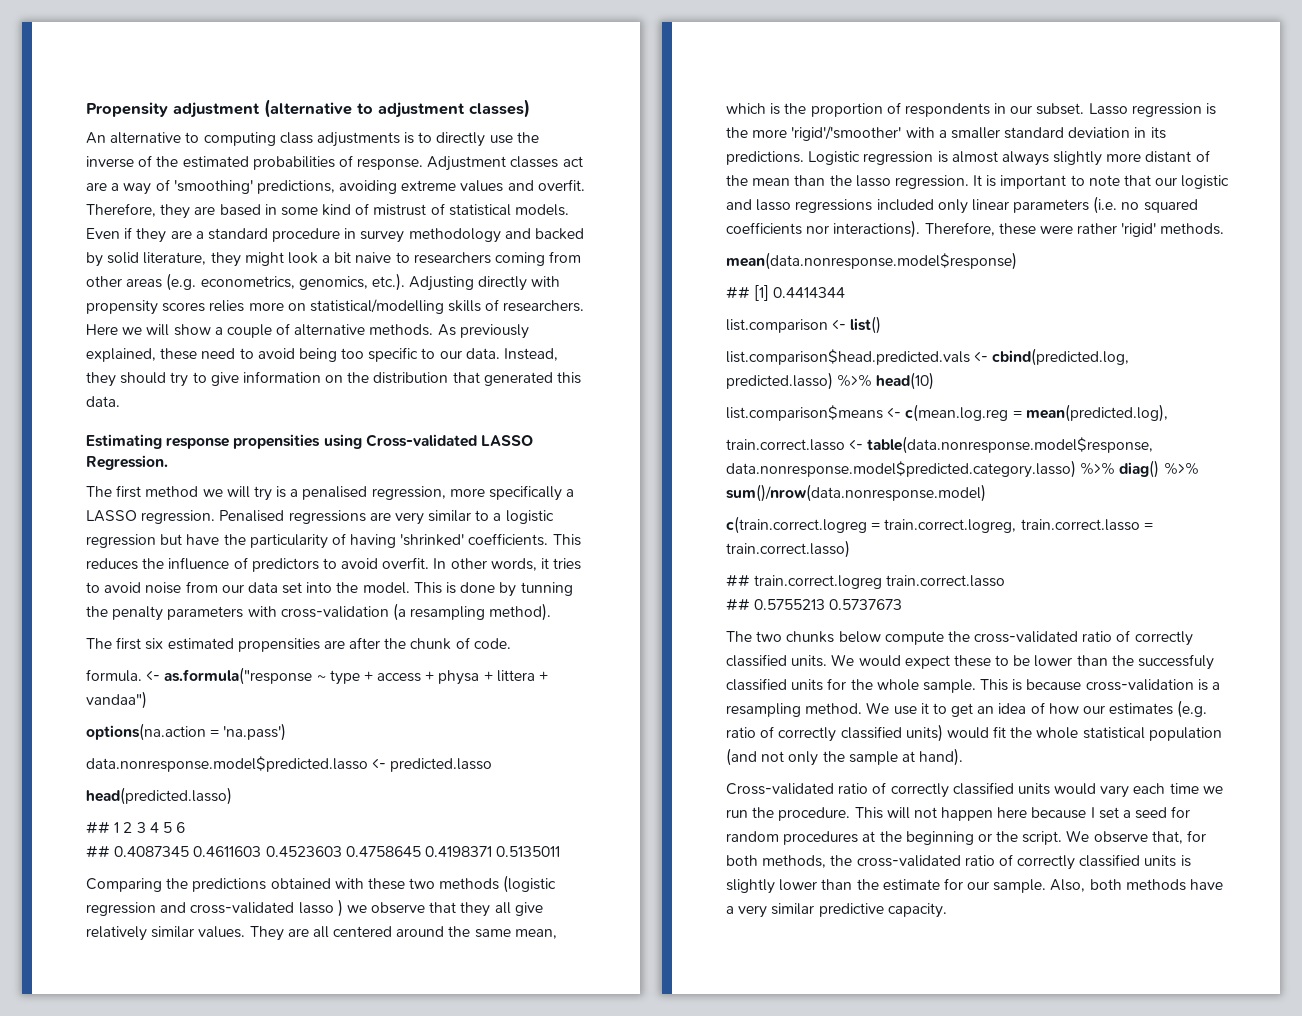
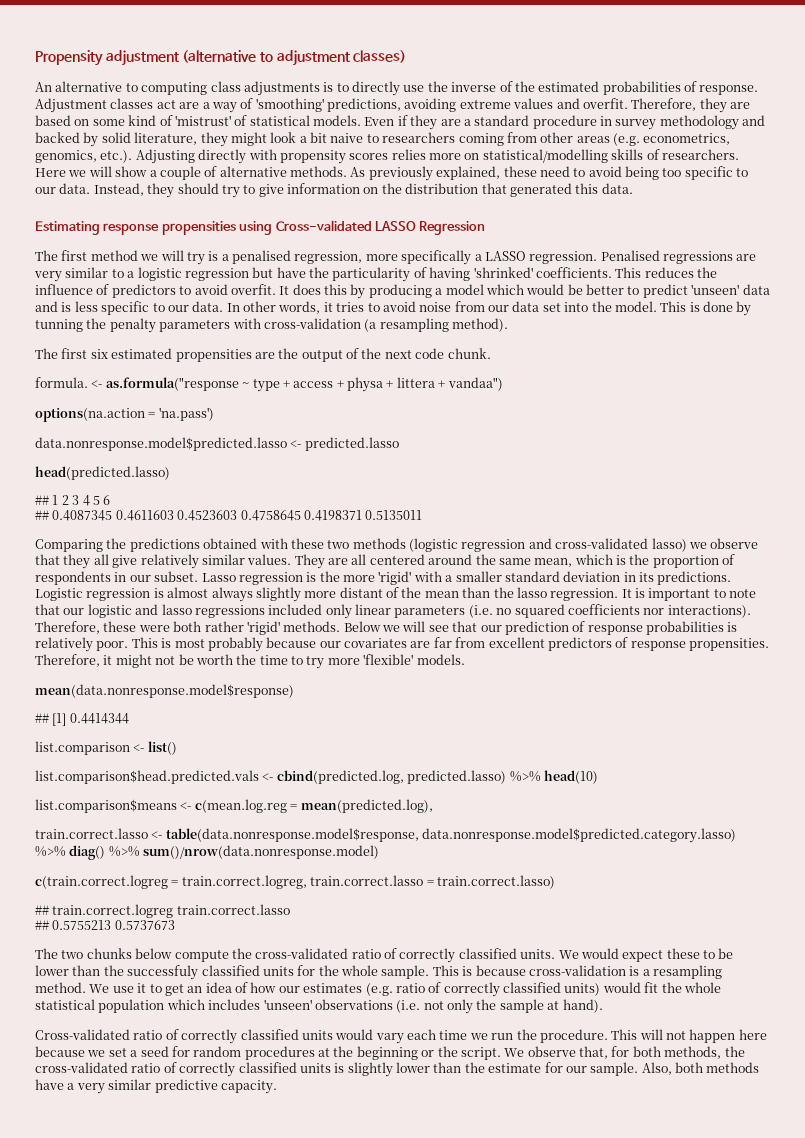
- Therefore, they are based in some kind of mistrust of statistical models.
+ Therefore, they are based on some kind of 'mistrust' of statistical models.
- Estimating response propensities using Cross-validated LASSO Regression.
+ Estimating response propensities using Cross-validated LASSO Regression
+ It does this by producing a model which would be better to predict 'unseen' data and is less specific to our data.
- The first six estimated propensities are after the chunk of code.
+ The first six estimated propensities are the output of the next code chunk.
- Comparing the predictions obtained with these two methods (logistic regression and cross-validated lasso ) we observe that they all give relatively similar values.
+ Comparing the predictions obtained with these two methods (logistic regression and cross-validated lasso) we observe that they all give relatively similar values.
- Lasso regression is the more 'rigid'/'smoother' with a smaller standard deviation in its predictions.
+ Lasso regression is the more 'rigid' with a smaller standard deviation in its predictions.
- Therefore, these were rather 'rigid' methods.
+ Therefore, these were both rather 'rigid' methods. Below we will see that our prediction of response probabilities is relatively poor. This is most probably because our covariates are far from excellent predictors of response propensities. Therefore, it might not be worth the time to try more 'flexible' models.
- We use it to get an idea of how our estimates (e.g. ratio of correctly classified units) would fit the whole statistical population (and not only the sample at hand).
+ We use it to get an idea of how our estimates (e.g. ratio of correctly classified units) would fit the whole statistical population which includes 'unseen' observations (i.e. not only the sample at hand).
- This will not happen here because I set a seed for random procedures at the beginning or the script.
+ This will not happen here because we set a seed for random procedures at the beginning or the script.

